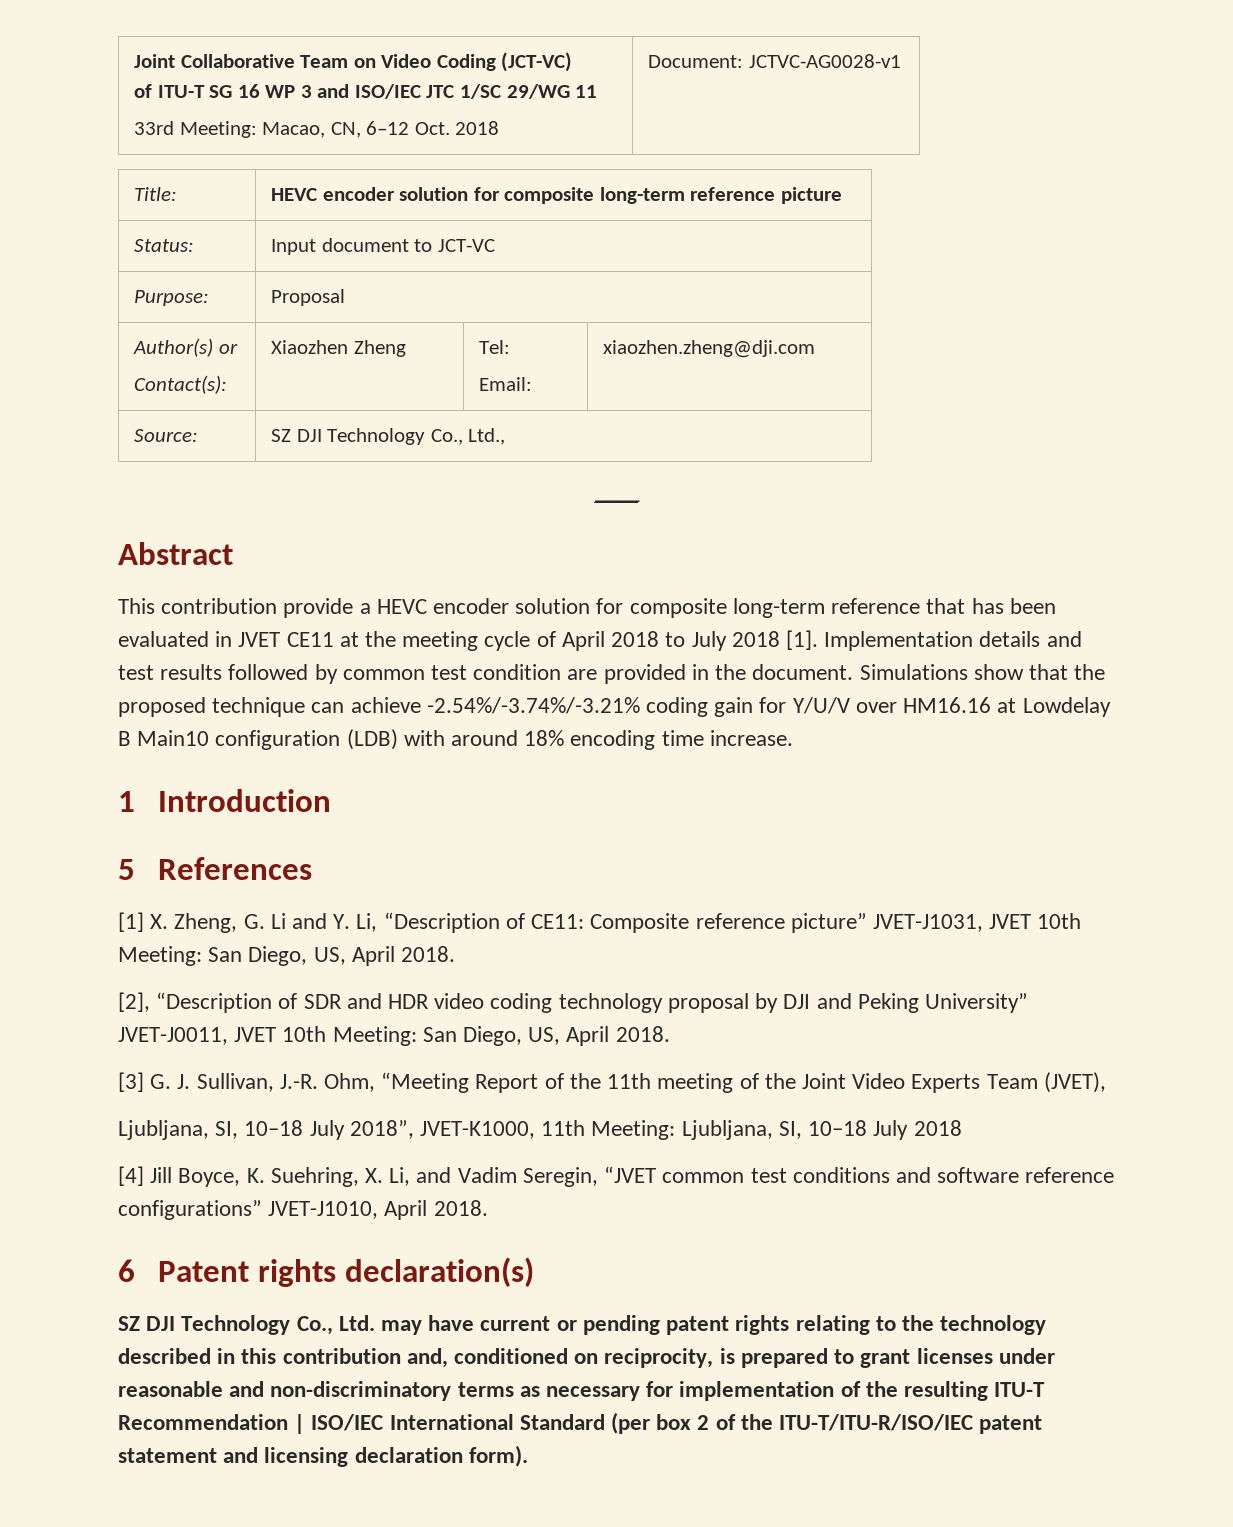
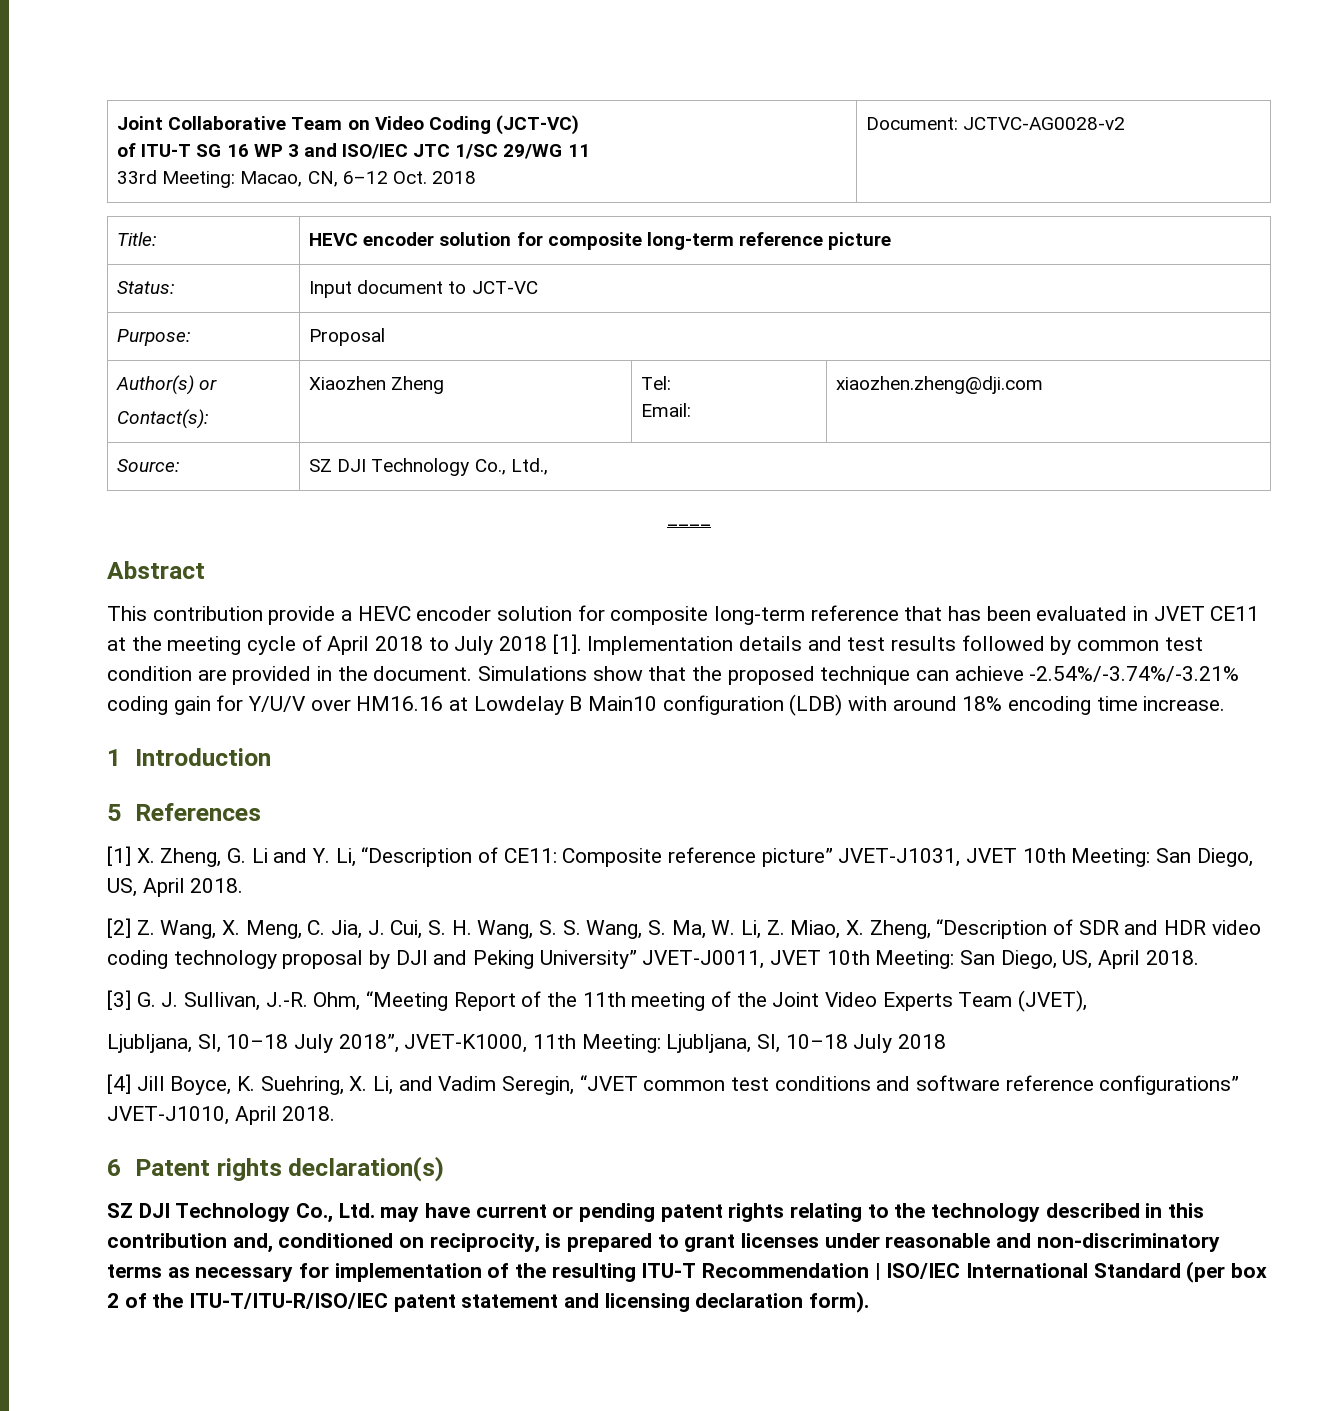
  Joint Collaborative Team on Video Coding (JCT-VC)
  of ITU-T SG 16 WP 3 and ISO/IEC JTC 1/SC 29/WG 11
- 33rd Meeting: Macao, CN, 6–12 Oct. 2018 | Document: JCTVC-AG0028-v1
+ 33rd Meeting: Macao, CN, 6–12 Oct. 2018 | Document: JCTVC-AG0028-v2
- [2], “Description of SDR and HDR video coding technology proposal by DJI and Peking University” JVET-J0011, JVET 10th Meeting: San Diego, US, April 2018.
+ [2] Z. Wang, X. Meng, C. Jia, J. Cui, S. H. Wang, S. S. Wang, S. Ma, W. Li, Z. Miao, X. Zheng, “Description of SDR and HDR video coding technology proposal by DJI and Peking University” JVET-J0011, JVET 10th Meeting: San Diego, US, April 2018.

